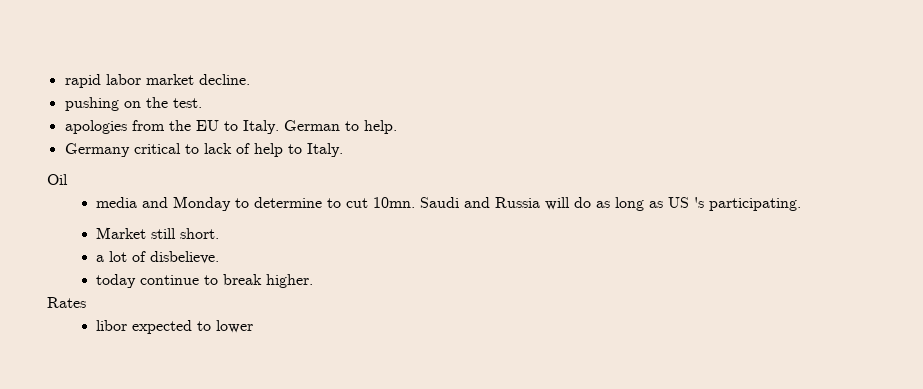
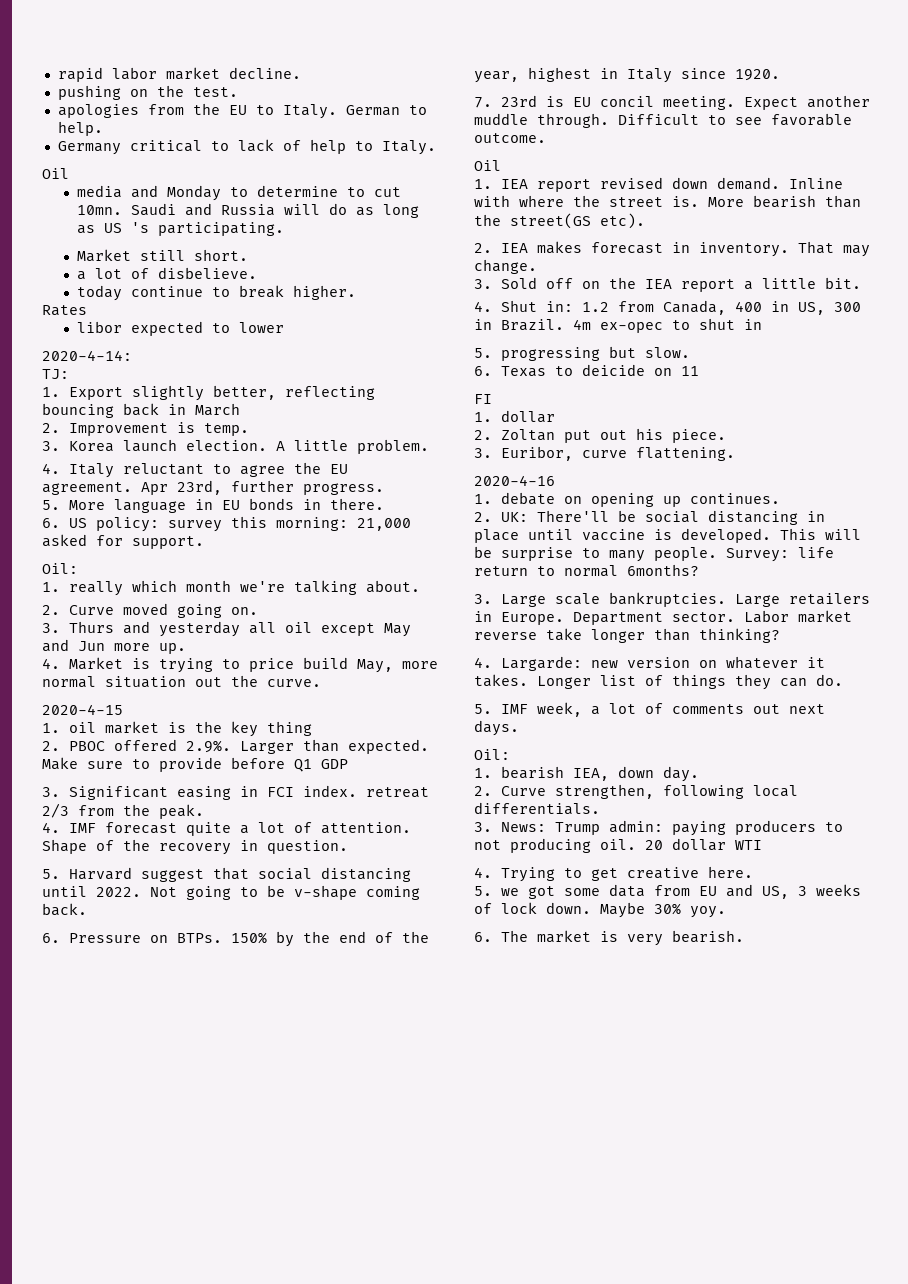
+ 2020-4-14:
+ TJ:
+ 1. Export slightly better, reflecting bouncing back in March
+ 2. Improvement is temp.
+ 3. Korea launch election. A little problem.
+ 4. Italy reluctant to agree the EU agreement. Apr 23rd, further progress.
+ 5. More language in EU bonds in there.
+ 6. US policy: survey this morning: 21,000 asked for support.
+ Oil:
+ 1. really which month we're talking about.
+ 2. Curve moved going on.
+ 3. Thurs and yesterday all oil except May and Jun more up.
+ 4. Market is trying to price build May, more normal situation out the curve.
+ 2020-4-15
+ 1. oil market is the key thing
+ 2. PBOC offered 2.9%. Larger than expected. Make sure to provide before Q1 GDP
+ 3. Significant easing in FCI index. retreat 2/3 from the peak.
+ 4. IMF forecast quite a lot of attention. Shape of the recovery in question.
+ 5. Harvard suggest that social distancing until 2022. Not going to be v-shape coming back.
+ 6. Pressure on BTPs. 150% by the end of the year, highest in Italy since 1920.
+ 7. 23rd is EU concil meeting. Expect another muddle through. Difficult to see favorable outcome.
+ Oil
+ 1. IEA report revised down demand. Inline with where the street is. More bearish than the street(GS etc).
+ 2. IEA makes forecast in inventory. That may change.
+ 3. Sold off on the IEA report a little bit.
+ 4. Shut in: 1.2 from Canada, 400 in US, 300 in Brazil. 4m ex-opec to shut in
+ 5. progressing but slow.
+ 6. Texas to deicide on 11
+ FI
+ 1. dollar
+ 2. Zoltan put out his piece.
+ 3. Euribor, curve flattening.
+ 2020-4-16
+ 1. debate on opening up continues.
+ 2. UK: There'll be social distancing in place until vaccine is developed. This will be surprise to many people. Survey: life return to normal 6months?
+ 3. Large scale bankruptcies. Large retailers in Europe. Department sector. Labor market reverse take longer than thinking?
+ 4. Largarde: new version on whatever it takes. Longer list of things they can do.
+ 5. IMF week, a lot of comments out next days.
+ Oil:
+ 1. bearish IEA, down day.
+ 2. Curve strengthen, following local differentials.
+ 3. News: Trump admin: paying producers to not producing oil. 20 dollar WTI
+ 4. Trying to get creative here.
+ 5. we got some data from EU and US, 3 weeks of lock down. Maybe 30% yoy.
+ 6. The market is very bearish.

